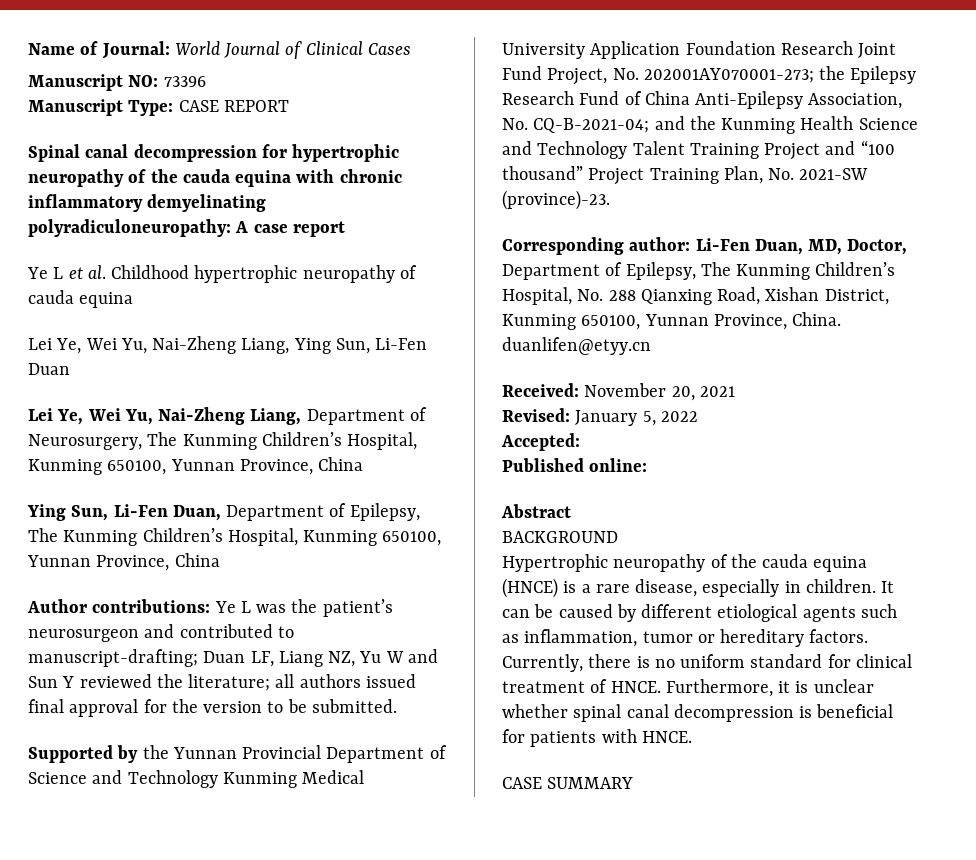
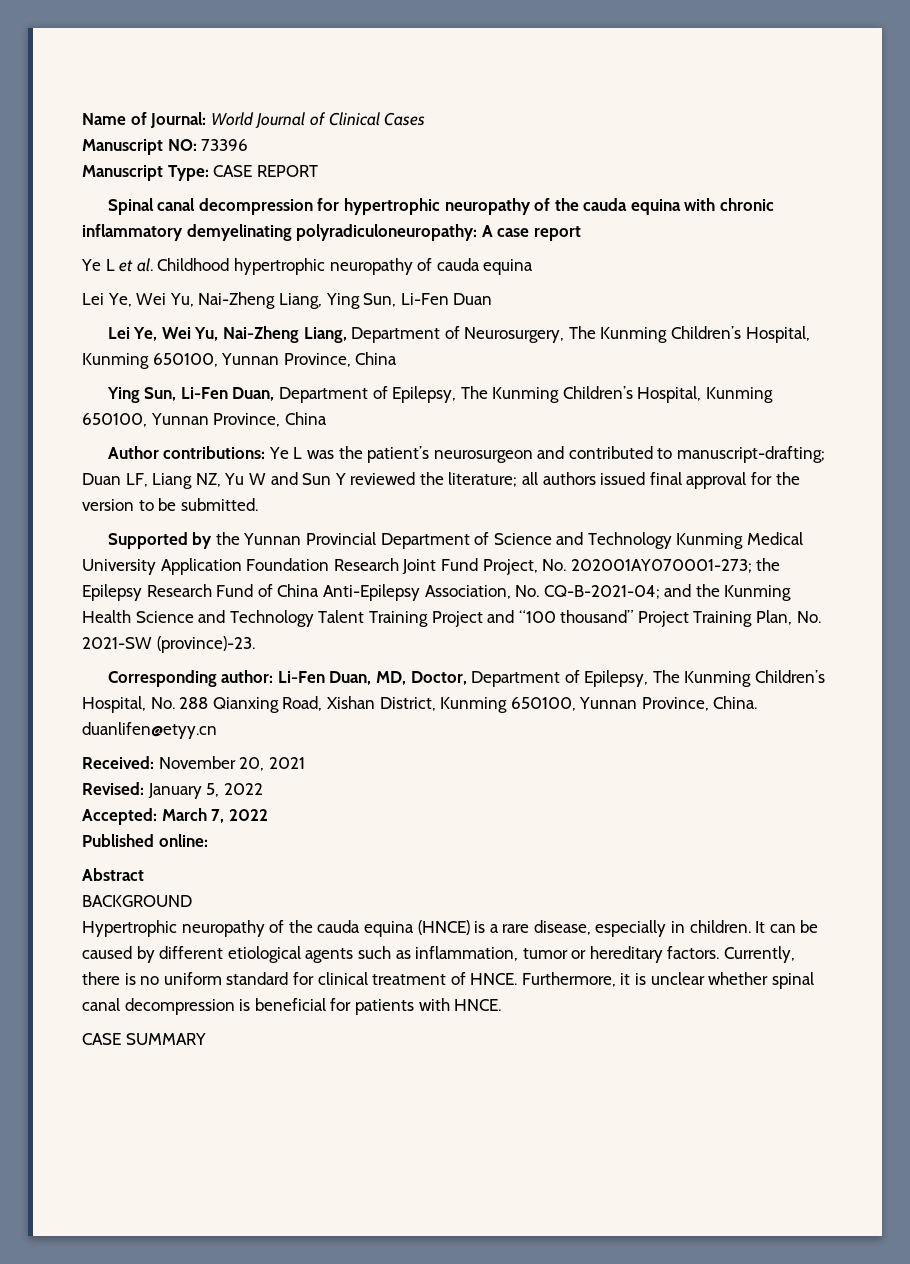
- Accepted:
+ Accepted: March 7, 2022

